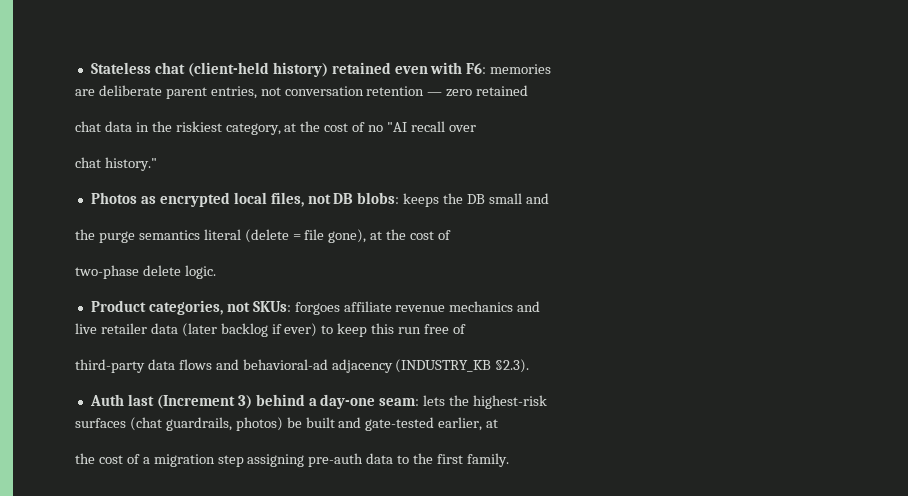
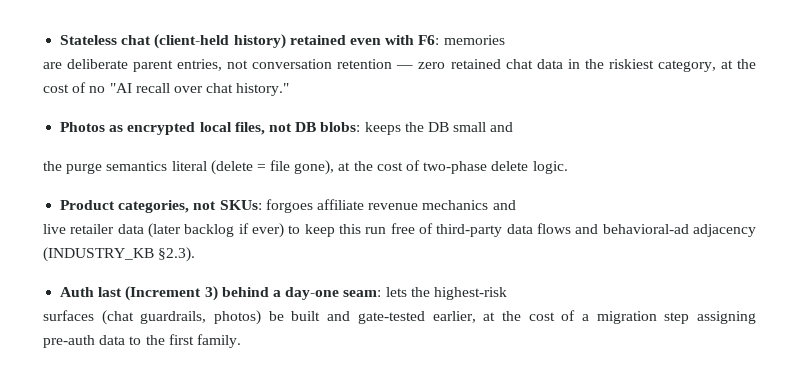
- are deliberate parent entries, not conversation retention — zero retained
- chat data in the riskiest category, at the cost of no "AI recall over
- chat history."
+ are deliberate parent entries, not conversation retention — zero retained chat data in the riskiest category, at the cost of no "AI recall over chat history."
- the purge semantics literal (delete = file gone), at the cost of
- two-phase delete logic.
+ the purge semantics literal (delete = file gone), at the cost of two-phase delete logic.
- live retailer data (later backlog if ever) to keep this run free of
- third-party data flows and behavioral-ad adjacency (INDUSTRY_KB §2.3).
+ live retailer data (later backlog if ever) to keep this run free of third-party data flows and behavioral-ad adjacency (INDUSTRY_KB §2.3).
- surfaces (chat guardrails, photos) be built and gate-tested earlier, at
- the cost of a migration step assigning pre-auth data to the first family.
+ surfaces (chat guardrails, photos) be built and gate-tested earlier, at the cost of a migration step assigning pre-auth data to the first family.

